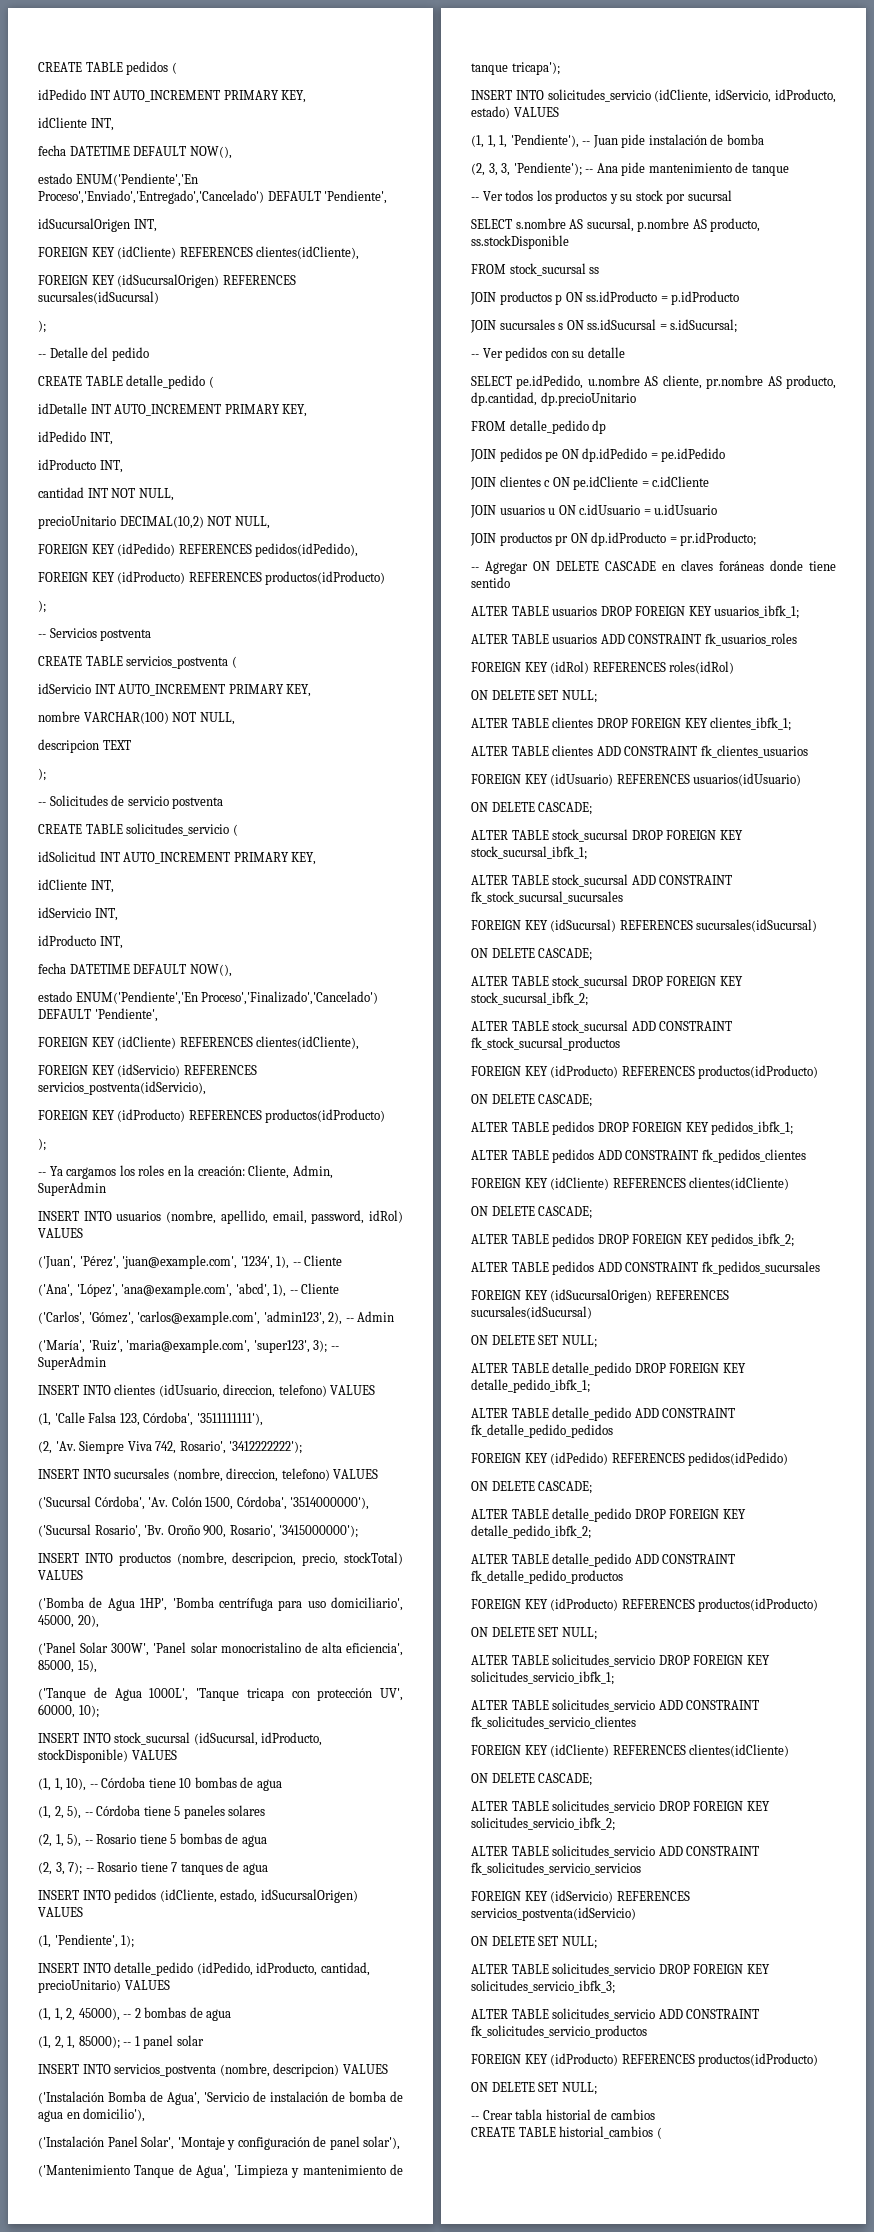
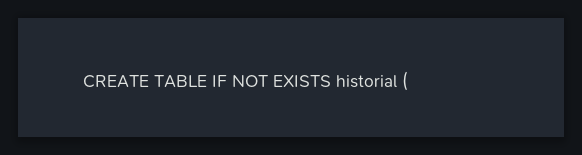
- CREATE TABLE pedidos (
- idPedido INT AUTO_INCREMENT PRIMARY KEY,
- idCliente INT,
- fecha DATETIME DEFAULT NOW(),
- estado ENUM('Pendiente','En Proceso','Enviado','Entregado','Cancelado') DEFAULT 'Pendiente',
- idSucursalOrigen INT,
- FOREIGN KEY (idCliente) REFERENCES clientes(idCliente),
- FOREIGN KEY (idSucursalOrigen) REFERENCES sucursales(idSucursal)
- );
- -- Detalle del pedido
- CREATE TABLE detalle_pedido (
- idDetalle INT AUTO_INCREMENT PRIMARY KEY,
- idPedido INT,
- idProducto INT,
- cantidad INT NOT NULL,
- precioUnitario DECIMAL(10,2) NOT NULL,
- FOREIGN KEY (idPedido) REFERENCES pedidos(idPedido),
- FOREIGN KEY (idProducto) REFERENCES productos(idProducto)
- );
- -- Servicios postventa
- CREATE TABLE servicios_postventa (
- idServicio INT AUTO_INCREMENT PRIMARY KEY,
- nombre VARCHAR(100) NOT NULL,
- descripcion TEXT
- );
- -- Solicitudes de servicio postventa
- CREATE TABLE solicitudes_servicio (
- idSolicitud INT AUTO_INCREMENT PRIMARY KEY,
- idCliente INT,
- idServicio INT,
- idProducto INT,
- fecha DATETIME DEFAULT NOW(),
- estado ENUM('Pendiente','En Proceso','Finalizado','Cancelado') DEFAULT 'Pendiente',
- FOREIGN KEY (idCliente) REFERENCES clientes(idCliente),
- FOREIGN KEY (idServicio) REFERENCES servicios_postventa(idServicio),
- FOREIGN KEY (idProducto) REFERENCES productos(idProducto)
- );
- -- Ya cargamos los roles en la creación: Cliente, Admin, SuperAdmin
- INSERT INTO usuarios (nombre, apellido, email, password, idRol) VALUES
- ('Juan', 'Pérez', 'juan@example.com', '1234', 1), -- Cliente
- ('Ana', 'López', 'ana@example.com', 'abcd', 1), -- Cliente
- ('Carlos', 'Gómez', 'carlos@example.com', 'admin123', 2), -- Admin
- ('María', 'Ruiz', 'maria@example.com', 'super123', 3); -- SuperAdmin
- INSERT INTO clientes (idUsuario, direccion, telefono) VALUES
- (1, 'Calle Falsa 123, Córdoba', '3511111111'),
- (2, 'Av. Siempre Viva 742, Rosario', '3412222222');
- INSERT INTO sucursales (nombre, direccion, telefono) VALUES
- ('Sucursal Córdoba', 'Av. Colón 1500, Córdoba', '3514000000'),
- ('Sucursal Rosario', 'Bv. Oroño 900, Rosario', '3415000000');
- INSERT INTO productos (nombre, descripcion, precio, stockTotal) VALUES
- ('Bomba de Agua 1HP', 'Bomba centrífuga para uso domiciliario', 45000, 20),
- ('Panel Solar 300W', 'Panel solar monocristalino de alta eficiencia', 85000, 15),
- ('Tanque de Agua 1000L', 'Tanque tricapa con protección UV', 60000, 10);
- INSERT INTO stock_sucursal (idSucursal, idProducto, stockDisponible) VALUES
- (1, 1, 10), -- Córdoba tiene 10 bombas de agua
- (1, 2, 5), -- Córdoba tiene 5 paneles solares
- (2, 1, 5), -- Rosario tiene 5 bombas de agua
- (2, 3, 7); -- Rosario tiene 7 tanques de agua
- INSERT INTO pedidos (idCliente, estado, idSucursalOrigen) VALUES
- (1, 'Pendiente', 1);
- INSERT INTO detalle_pedido (idPedido, idProducto, cantidad, precioUnitario) VALUES
- (1, 1, 2, 45000), -- 2 bombas de agua
- (1, 2, 1, 85000); -- 1 panel solar
- INSERT INTO servicios_postventa (nombre, descripcion) VALUES
- ('Instalación Bomba de Agua', 'Servicio de instalación de bomba de agua en domicilio'),
- ('Instalación Panel Solar', 'Montaje y configuración de panel solar'),
- ('Mantenimiento Tanque de Agua', 'Limpieza y mantenimiento de tanque tricapa');
- INSERT INTO solicitudes_servicio (idCliente, idServicio, idProducto, estado) VALUES
- (1, 1, 1, 'Pendiente'), -- Juan pide instalación de bomba
- (2, 3, 3, 'Pendiente'); -- Ana pide mantenimiento de tanque
- -- Ver todos los productos y su stock por sucursal
- SELECT s.nombre AS sucursal, p.nombre AS producto, ss.stockDisponible
- FROM stock_sucursal ss
- JOIN productos p ON ss.idProducto = p.idProducto
- JOIN sucursales s ON ss.idSucursal = s.idSucursal;
- -- Ver pedidos con su detalle
- SELECT pe.idPedido, u.nombre AS cliente, pr.nombre AS producto, dp.cantidad, dp.precioUnitario
- FROM detalle_pedido dp
- JOIN pedidos pe ON dp.idPedido = pe.idPedido
- JOIN clientes c ON pe.idCliente = c.idCliente
- JOIN usuarios u ON c.idUsuario = u.idUsuario
- JOIN productos pr ON dp.idProducto = pr.idProducto;
- -- Agregar ON DELETE CASCADE en claves foráneas donde tiene sentido
- ALTER TABLE usuarios DROP FOREIGN KEY usuarios_ibfk_1;
- ALTER TABLE usuarios ADD CONSTRAINT fk_usuarios_roles
- FOREIGN KEY (idRol) REFERENCES roles(idRol)
- ON DELETE SET NULL;
- ALTER TABLE clientes DROP FOREIGN KEY clientes_ibfk_1;
- ALTER TABLE clientes ADD CONSTRAINT fk_clientes_usuarios
- FOREIGN KEY (idUsuario) REFERENCES usuarios(idUsuario)
- ON DELETE CASCADE;
- ALTER TABLE stock_sucursal DROP FOREIGN KEY stock_sucursal_ibfk_1;
- ALTER TABLE stock_sucursal ADD CONSTRAINT fk_stock_sucursal_sucursales
- FOREIGN KEY (idSucursal) REFERENCES sucursales(idSucursal)
- ON DELETE CASCADE;
- ALTER TABLE stock_sucursal DROP FOREIGN KEY stock_sucursal_ibfk_2;
- ALTER TABLE stock_sucursal ADD CONSTRAINT fk_stock_sucursal_productos
- FOREIGN KEY (idProducto) REFERENCES productos(idProducto)
- ON DELETE CASCADE;
- ALTER TABLE pedidos DROP FOREIGN KEY pedidos_ibfk_1;
- ALTER TABLE pedidos ADD CONSTRAINT fk_pedidos_clientes
- FOREIGN KEY (idCliente) REFERENCES clientes(idCliente)
- ON DELETE CASCADE;
- ALTER TABLE pedidos DROP FOREIGN KEY pedidos_ibfk_2;
- ALTER TABLE pedidos ADD CONSTRAINT fk_pedidos_sucursales
- FOREIGN KEY (idSucursalOrigen) REFERENCES sucursales(idSucursal)
- ON DELETE SET NULL;
- ALTER TABLE detalle_pedido DROP FOREIGN KEY detalle_pedido_ibfk_1;
- ALTER TABLE detalle_pedido ADD CONSTRAINT fk_detalle_pedido_pedidos
- FOREIGN KEY (idPedido) REFERENCES pedidos(idPedido)
- ON DELETE CASCADE;
- ALTER TABLE detalle_pedido DROP FOREIGN KEY detalle_pedido_ibfk_2;
- ALTER TABLE detalle_pedido ADD CONSTRAINT fk_detalle_pedido_productos
- FOREIGN KEY (idProducto) REFERENCES productos(idProducto)
- ON DELETE SET NULL;
- ALTER TABLE solicitudes_servicio DROP FOREIGN KEY solicitudes_servicio_ibfk_1;
- ALTER TABLE solicitudes_servicio ADD CONSTRAINT fk_solicitudes_servicio_clientes
- FOREIGN KEY (idCliente) REFERENCES clientes(idCliente)
- ON DELETE CASCADE;
- ALTER TABLE solicitudes_servicio DROP FOREIGN KEY solicitudes_servicio_ibfk_2;
- ALTER TABLE solicitudes_servicio ADD CONSTRAINT fk_solicitudes_servicio_servicios
- FOREIGN KEY (idServicio) REFERENCES servicios_postventa(idServicio)
- ON DELETE SET NULL;
- ALTER TABLE solicitudes_servicio DROP FOREIGN KEY solicitudes_servicio_ibfk_3;
- ALTER TABLE solicitudes_servicio ADD CONSTRAINT fk_solicitudes_servicio_productos
- FOREIGN KEY (idProducto) REFERENCES productos(idProducto)
- ON DELETE SET NULL;
- -- Crear tabla historial de cambios
- CREATE TABLE historial_cambios (
+ CREATE TABLE IF NOT EXISTS historial (

